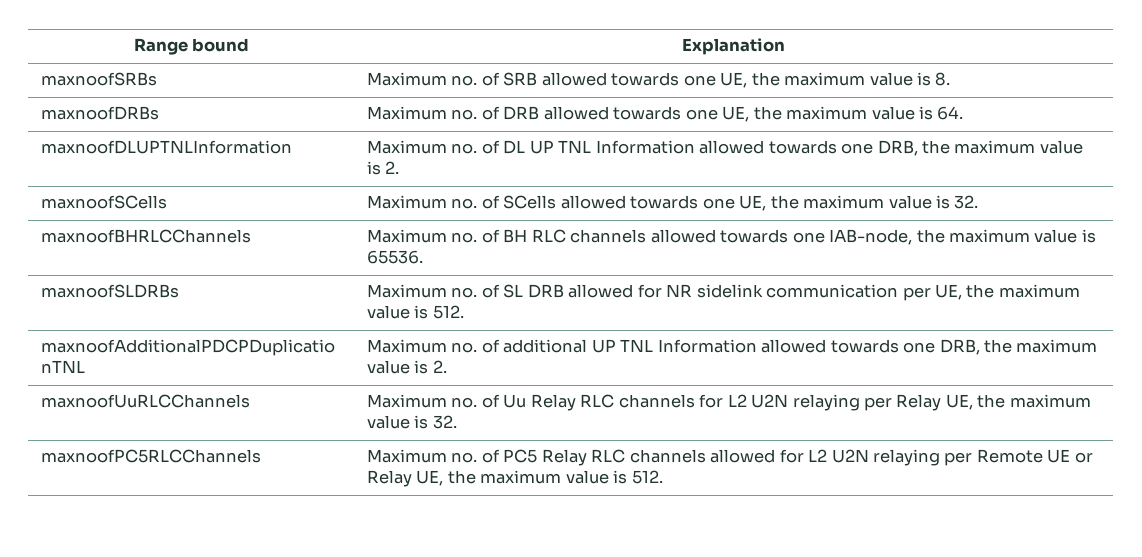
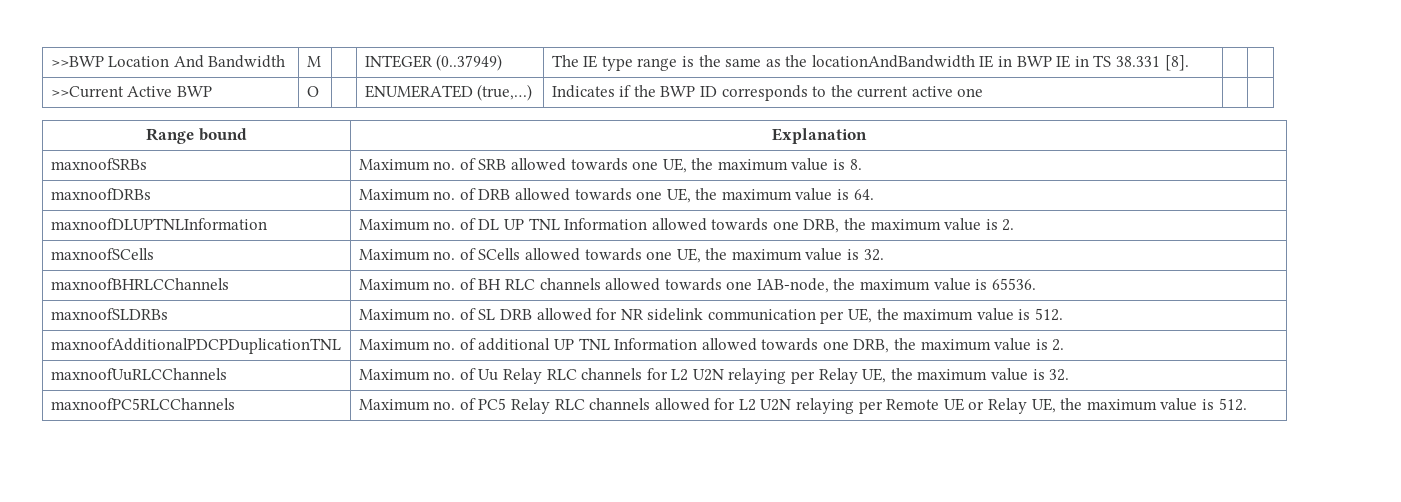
+ >>BWP Location And Bandwidth | M | | INTEGER (0..37949) | The IE type range is the same as the locationAndBandwidth IE in BWP IE in TS 38.331 [8]. | |
+ >>Current Active BWP | O | | ENUMERATED (true,…) | Indicates if the BWP ID corresponds to the current active one | |

